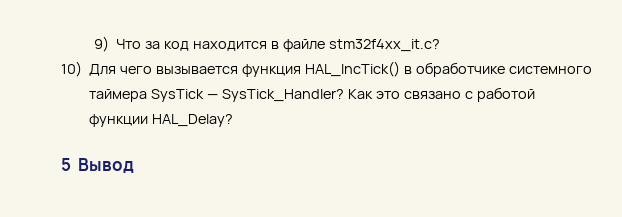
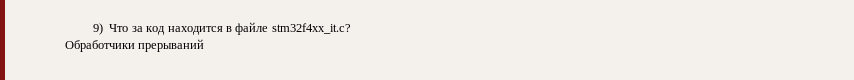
- 10) Для чего вызывается функция HAL_IncTick() в обработчике системного таймера SysTick — SysTick_Handler? Как это связано с работой функции HAL_Delay?
- 5 Вывод
+ Обработчики прерываний

